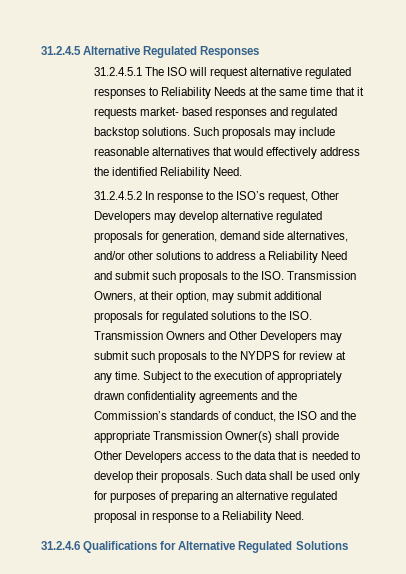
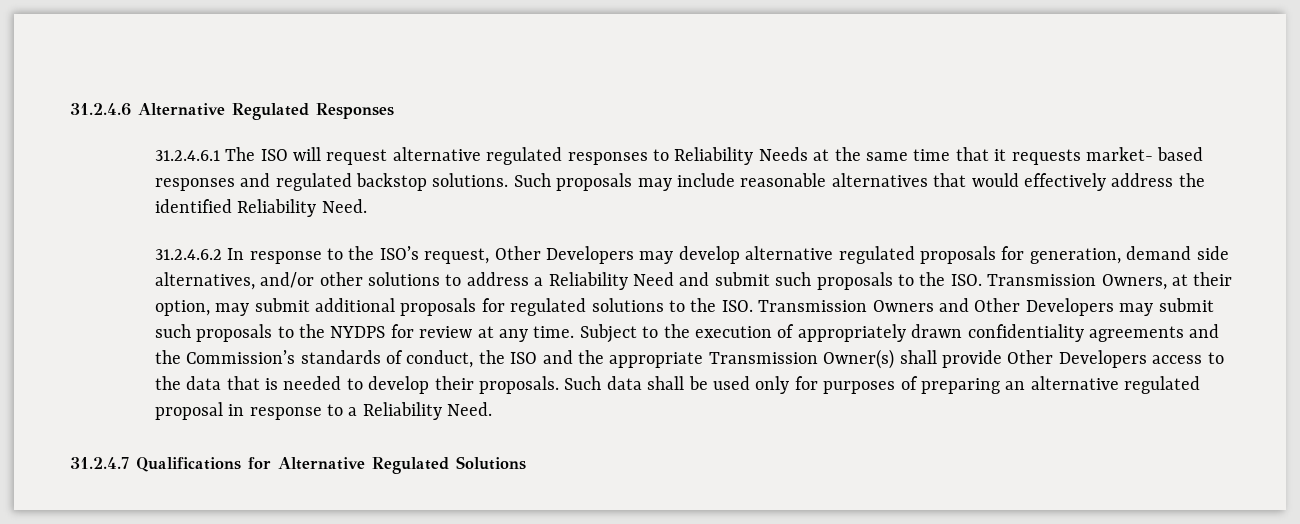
- 31.2.4.5 Alternative Regulated Responses
+ 31.2.4.6 Alternative Regulated Responses
- 31.2.4.5.1 The ISO will request alternative regulated responses to Reliability Needs at the same time that it requests market- based responses and regulated backstop solutions.
+ 31.2.4.6.1 The ISO will request alternative regulated responses to Reliability Needs at the same time that it requests market- based responses and regulated backstop solutions.
- 31.2.4.5.2 In response to the ISO’s request, Other Developers may develop alternative regulated proposals for generation, demand side alternatives, and/or other solutions to address a Reliability Need and submit such proposals to the ISO. Transmission Owners, at their option, may submit additional proposals for regulated solutions to the ISO. Transmission Owners and Other Developers may submit such proposals to the NYDPS for review at any time.
+ 31.2.4.6.2 In response to the ISO’s request, Other Developers may develop alternative regulated proposals for generation, demand side alternatives, and/or other solutions to address a Reliability Need and submit such proposals to the ISO. Transmission Owners, at their option, may submit additional proposals for regulated solutions to the ISO. Transmission Owners and Other Developers may submit such proposals to the NYDPS for review at any time.
- 31.2.4.6 Qualifications for Alternative Regulated Solutions
+ 31.2.4.7 Qualifications for Alternative Regulated Solutions

